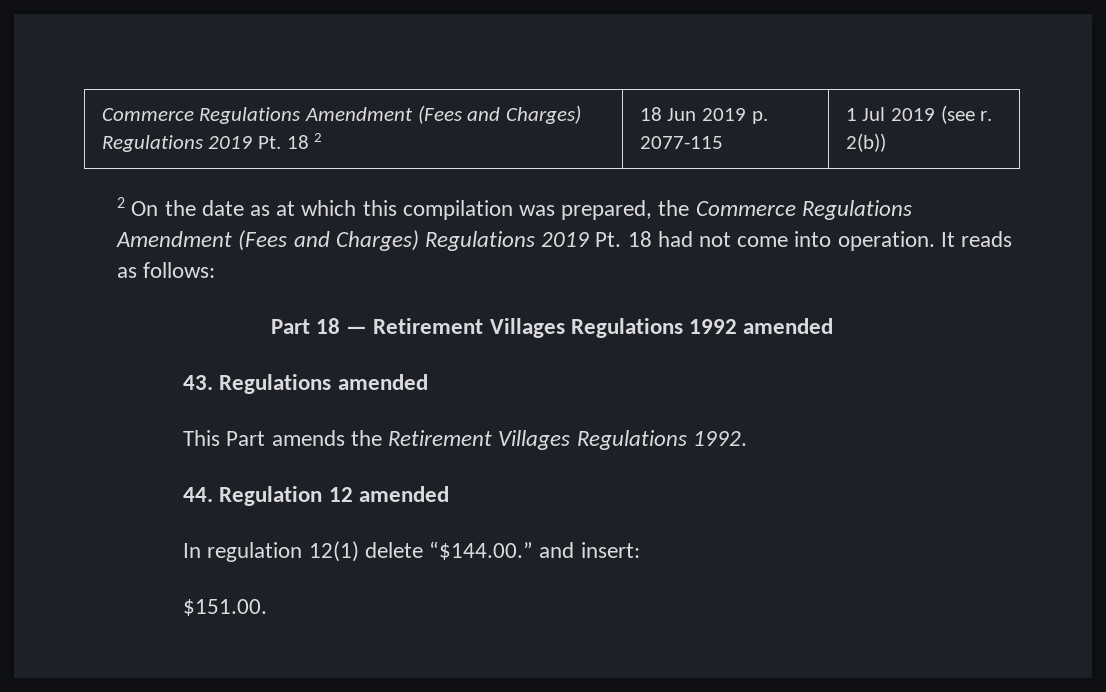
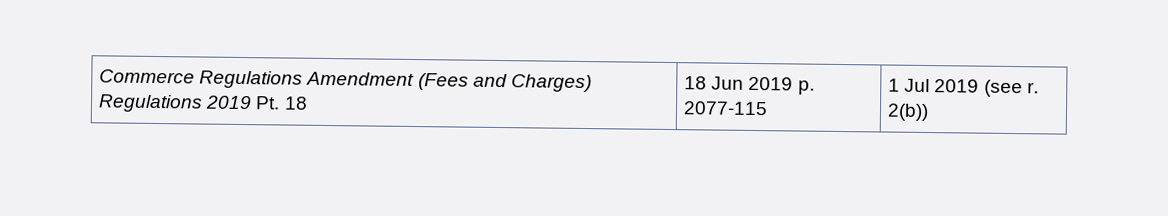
- Commerce Regulations Amendment (Fees and Charges) Regulations 2019 Pt. 18 2 | 18 Jun 2019 p. 2077-115 | 1 Jul 2019 (see r. 2(b))
+ Commerce Regulations Amendment (Fees and Charges) Regulations 2019 Pt. 18 | 18 Jun 2019 p. 2077-115 | 1 Jul 2019 (see r. 2(b))
- 2 On the date as at which this compilation was prepared, the Commerce Regulations Amendment (Fees and Charges) Regulations 2019 Pt. 18 had not come into operation. It reads as follows:
- Part 18 — Retirement Villages Regulations 1992 amended
- 43. Regulations amended
- This Part amends the Retirement Villages Regulations 1992.
- 44. Regulation 12 amended
- In regulation 12(1) delete “$144.00.” and insert:
- $151.00.

